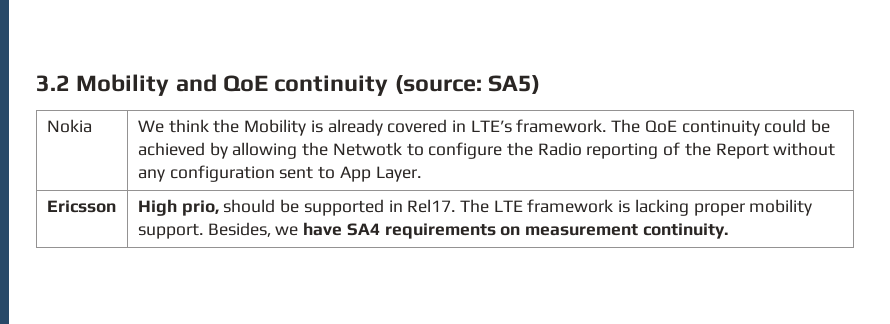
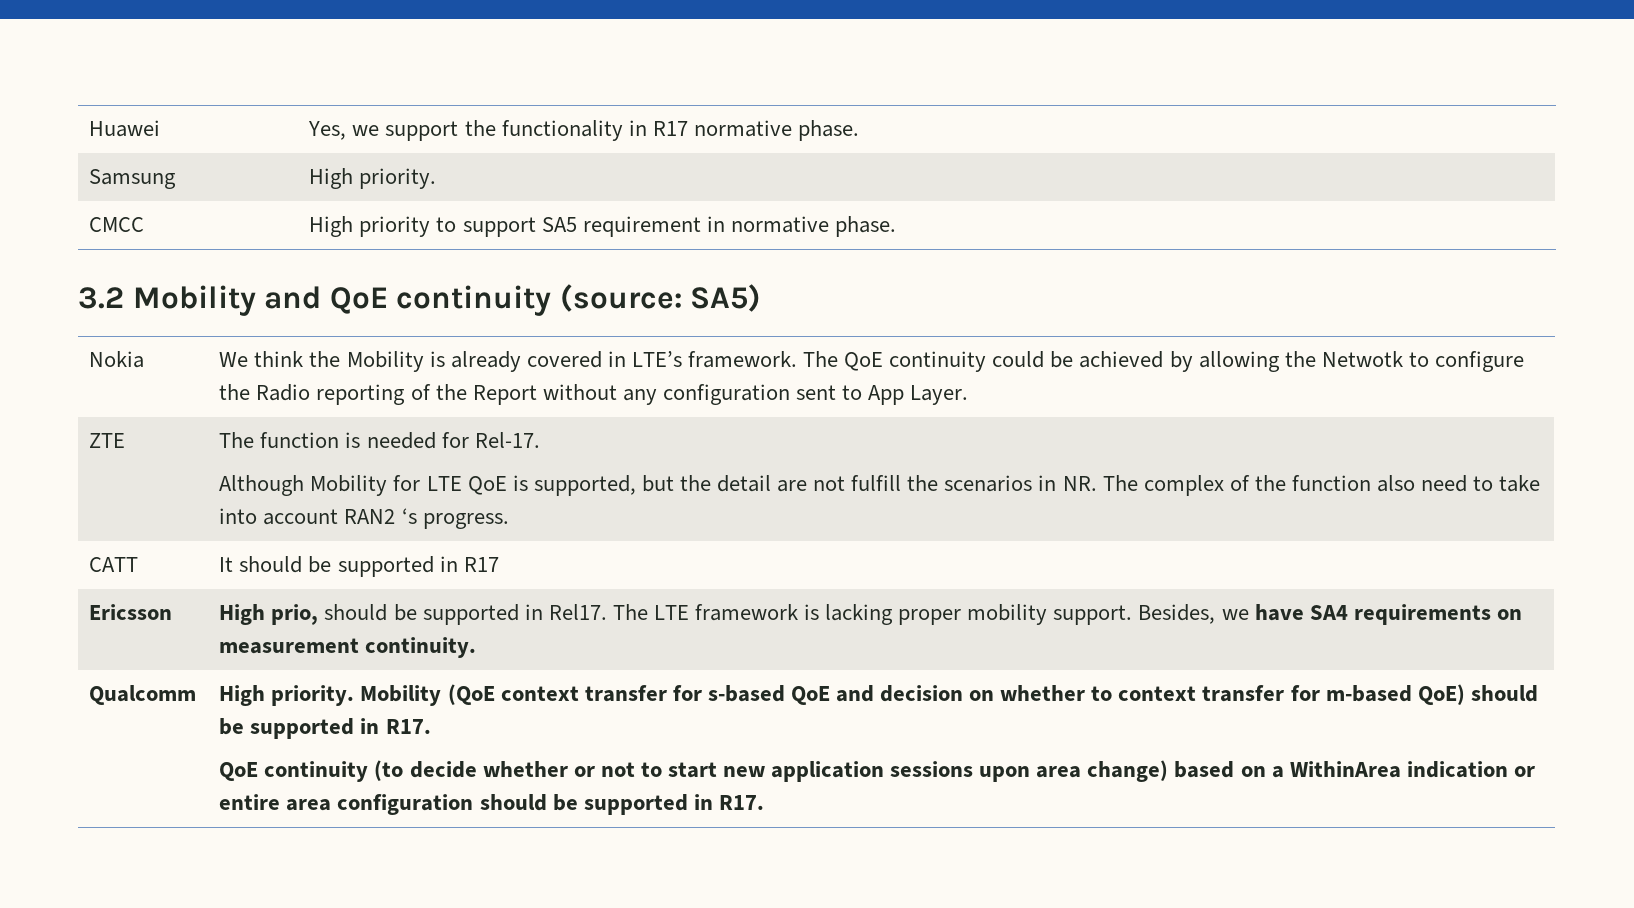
+ Huawei | Yes, we support the functionality in R17 normative phase.
+ Samsung | High priority.
+ CMCC | High priority to support SA5 requirement in normative phase.
+ ZTE | The function is needed for Rel-17.
+ Although Mobility for LTE QoE is supported, but the detail are not fulfill the scenarios in NR. The complex of the function also need to take into account RAN2 ‘s progress.
+ CATT | It should be supported in R17
+ Qualcomm | High priority. Mobility (QoE context transfer for s-based QoE and decision on whether to context transfer for m-based QoE) should be supported in R17.
+ QoE continuity (to decide whether or not to start new application sessions upon area change) based on a WithinArea indication or entire area configuration should be supported in R17.

